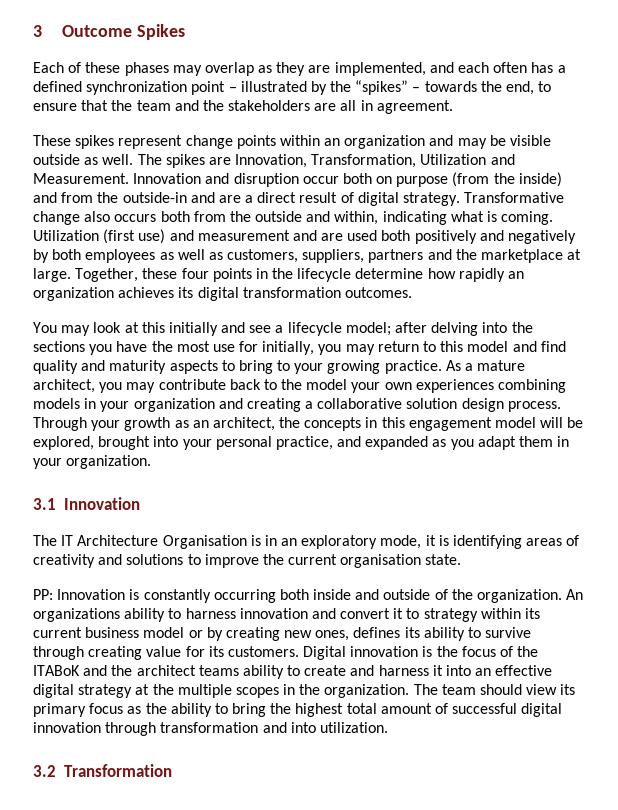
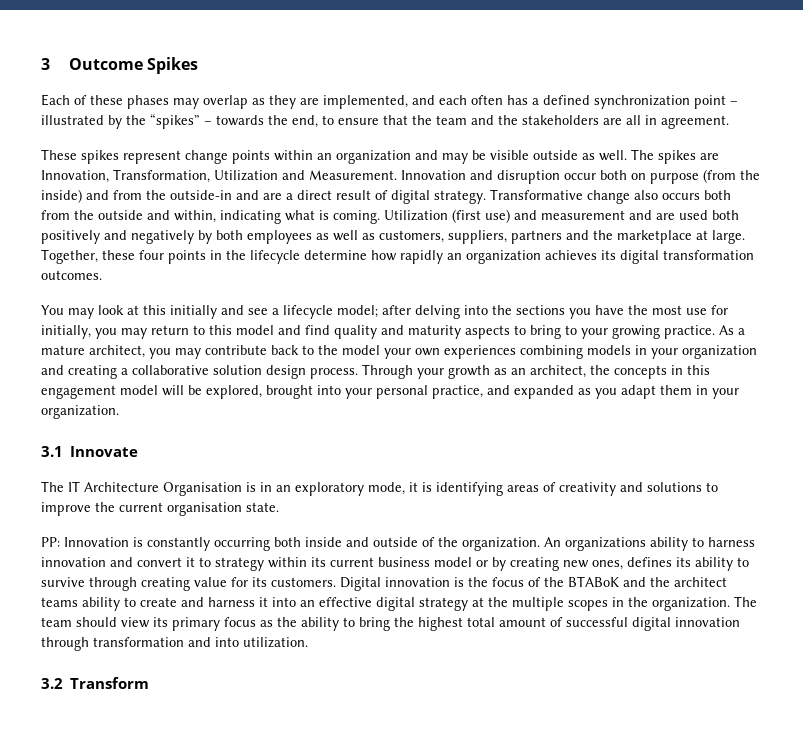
- 3.1 Innovation
+ 3.1 Innovate
- Digital innovation is the focus of the ITABoK and the architect teams ability to create and harness it into an effective digital strategy at the multiple scopes in the organization.
+ Digital innovation is the focus of the BTABoK and the architect teams ability to create and harness it into an effective digital strategy at the multiple scopes in the organization.
- 3.2 Transformation
+ 3.2 Transform

